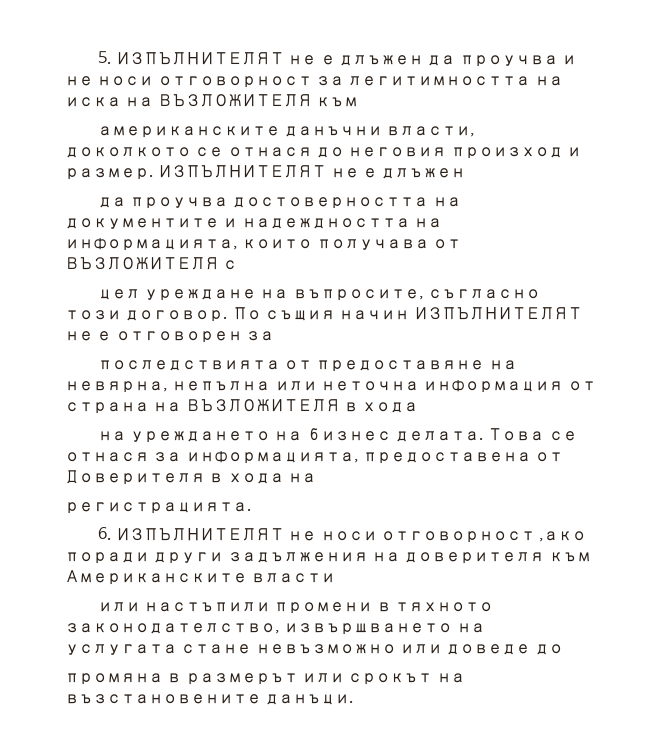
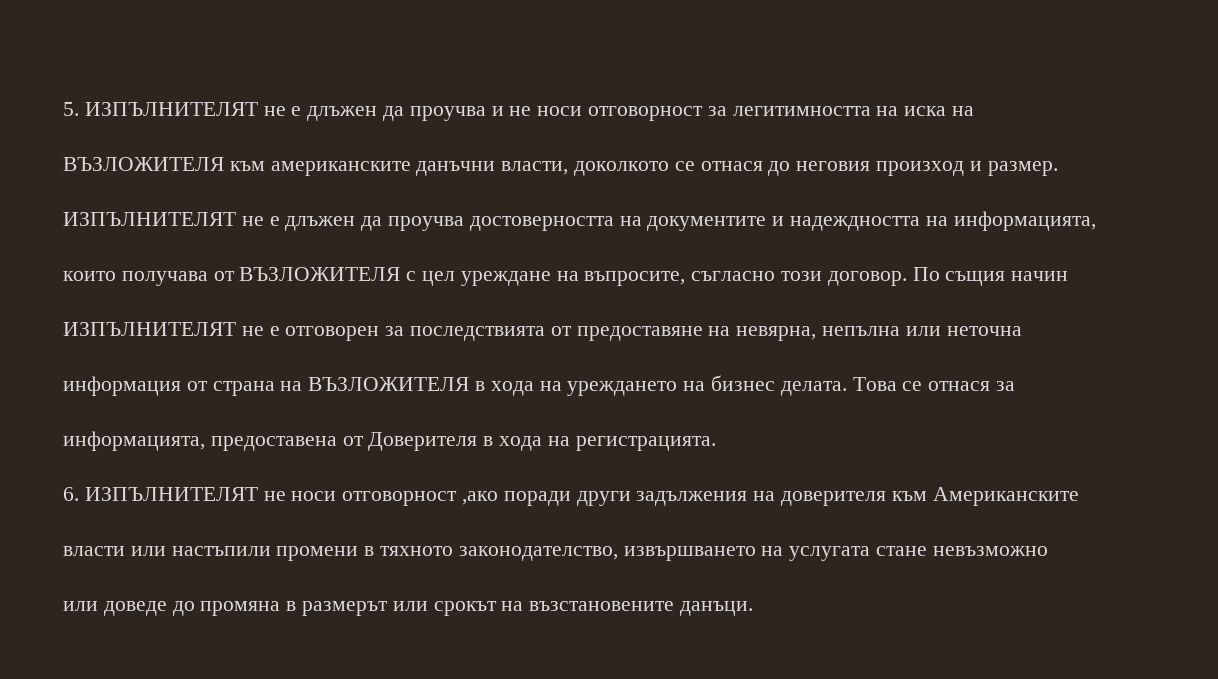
- 5. ИЗПЪЛНИТЕЛЯТ не е длъжен да проучва и не носи отговорност за легитимността на иска на ВЪЗЛОЖИТЕЛЯ към
- американските данъчни власти, доколкото се отнася до неговия произход и размер. ИЗПЪЛНИТЕЛЯТ не е длъжен
- да проучва достоверността на документите и надеждността на информацията, които получава от ВЪЗЛОЖИТЕЛЯ с
- цел уреждане на въпросите, съгласно този договор.
+ 5. ИЗПЪЛНИТЕЛЯТ не е длъжен да проучва и не носи отговорност за легитимността на иска на
+ ВЪЗЛОЖИТЕЛЯ към американските данъчни власти, доколкото се отнася до неговия произход и размер.
+ ИЗПЪЛНИТЕЛЯТ не е длъжен да проучва достоверността на документите и надеждността на информацията,
+ които получава от ВЪЗЛОЖИТЕЛЯ с цел уреждане на въпросите, съгласно този договор.
- По същия начин ИЗПЪЛНИТЕЛЯТ не е отговорен за
- последствията от предоставяне на невярна, непълна или неточна информация от страна на ВЪЗЛОЖИТЕЛЯ в хода
- на уреждането на бизнес делата.
+ По същия начин
+ ИЗПЪЛНИТЕЛЯТ не е отговорен за последствията от предоставяне на невярна, непълна или неточна
+ информация от страна на ВЪЗЛОЖИТЕЛЯ в хода на уреждането на бизнес делата.
- Това се отнася за информацията, предоставена от Доверителя в хода на
- регистрацията.
+ Това се отнася за
+ информацията, предоставена от Доверителя в хода на регистрацията.
- 6. ИЗПЪЛНИТЕЛЯТ не носи отговорност ,ако поради други задължения на доверителя към Американските власти
- или настъпили промени в тяхното законодателство, извършването на услугата стане невъзможно или доведе до
- промяна в размерът или срокът на възстановените данъци.
+ 6. ИЗПЪЛНИТЕЛЯТ не носи отговорност ,ако поради други задължения на доверителя към Американските
+ власти или настъпили промени в тяхното законодателство, извършването на услугата стане невъзможно
+ или доведе до промяна в размерът или срокът на възстановените данъци.

